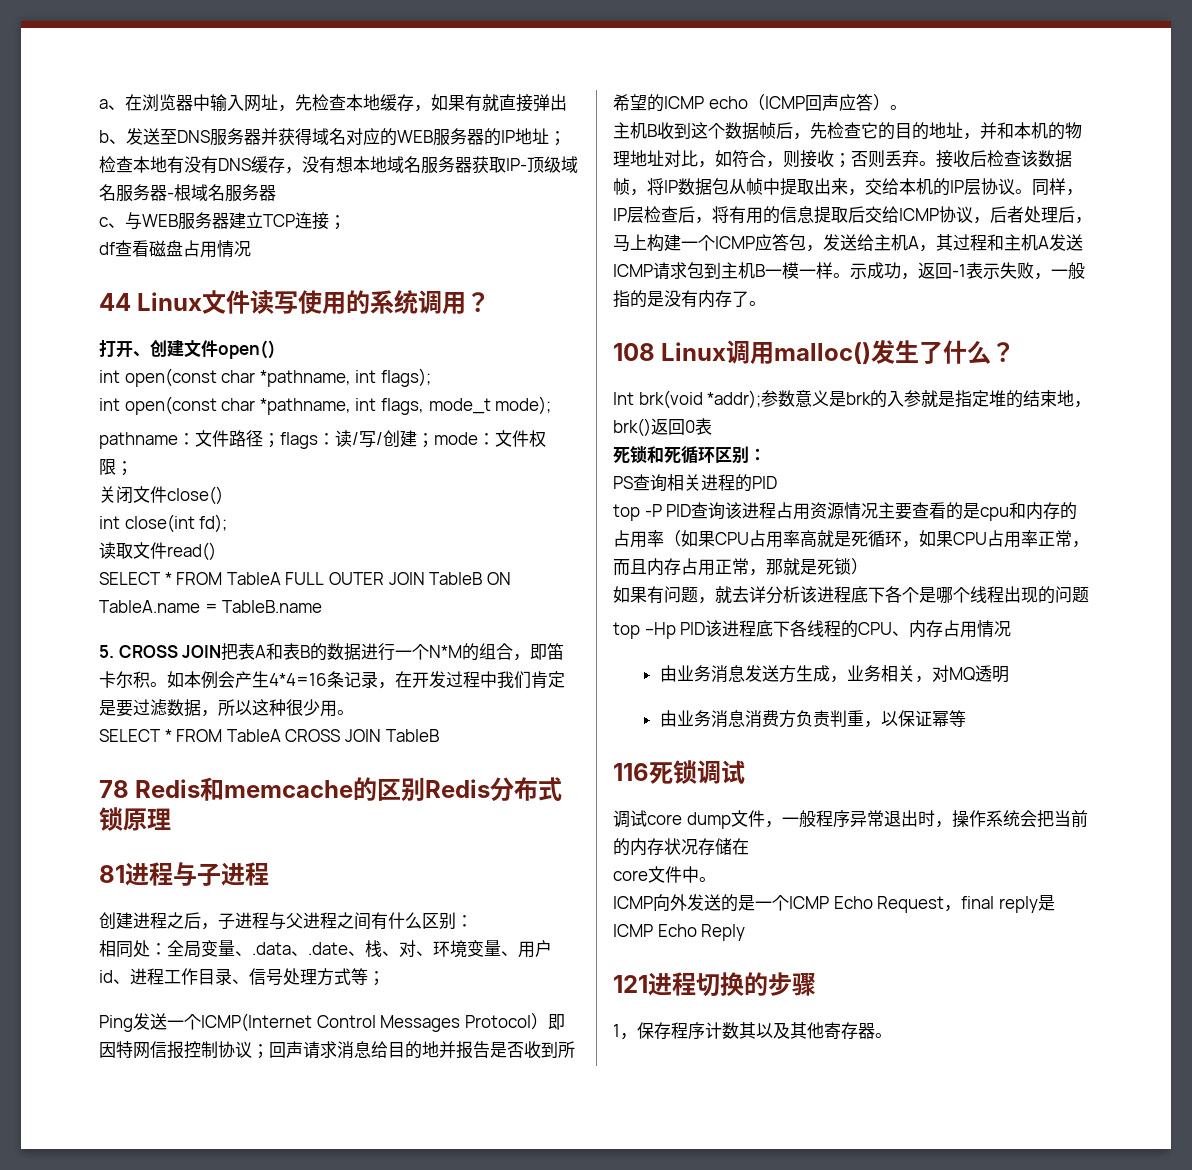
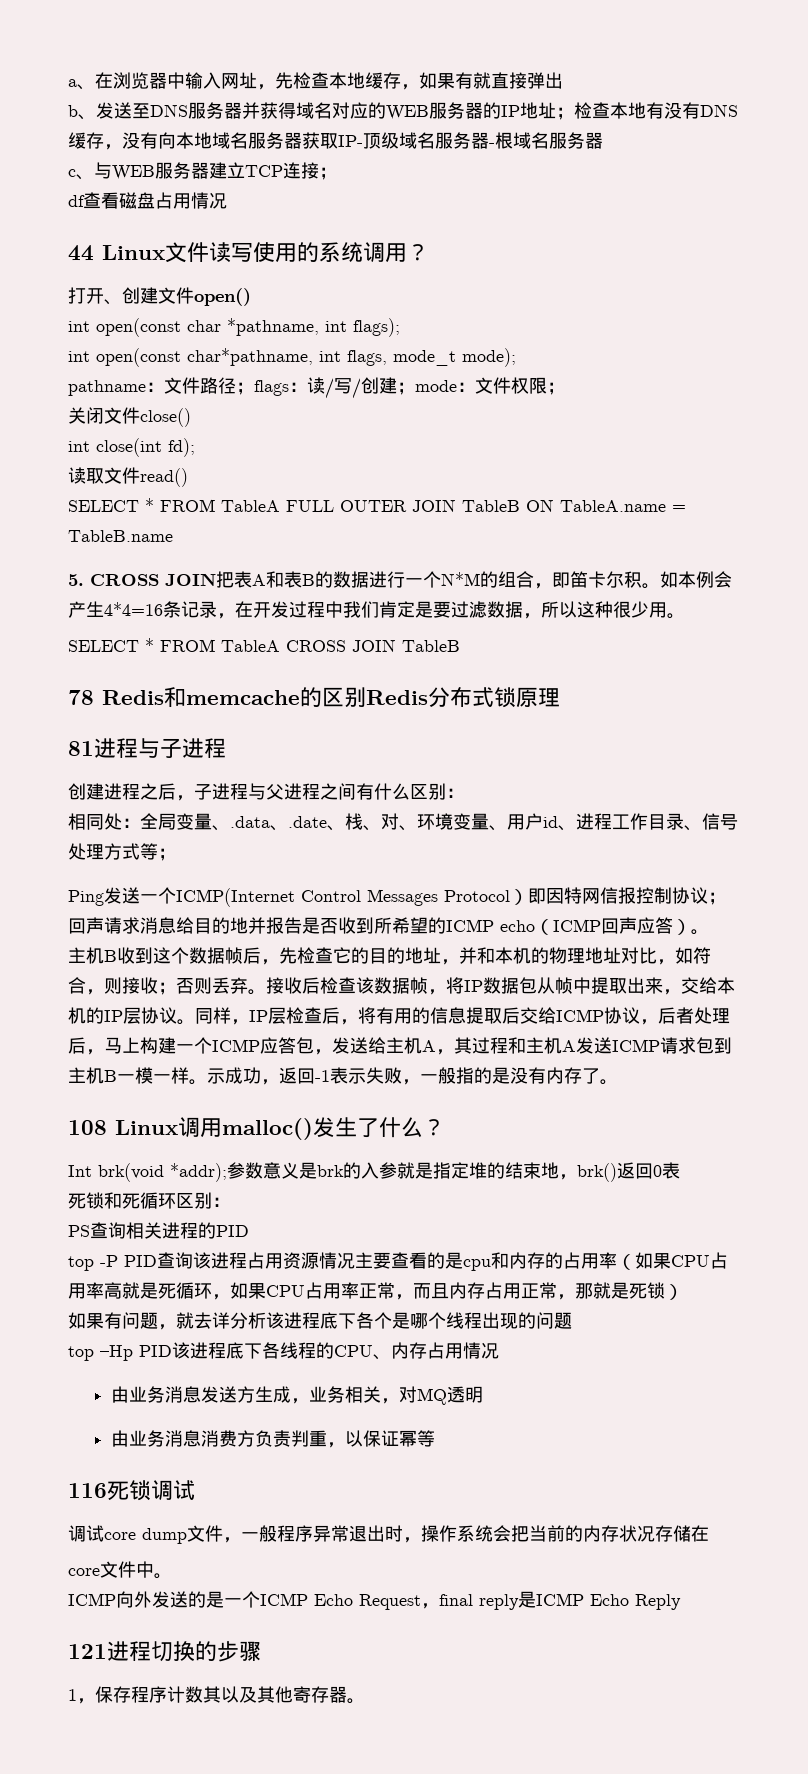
- b、发送至DNS服务器并获得域名对应的WEB服务器的IP地址；检查本地有没有DNS缓存，没有想本地域名服务器获取IP-顶级域名服务器-根域名服务器
+ b、发送至DNS服务器并获得域名对应的WEB服务器的IP地址；检查本地有没有DNS缓存，没有向本地域名服务器获取IP-顶级域名服务器-根域名服务器
- int open(const char *pathname, int flags, mode_t mode);
+ int open(const char*pathname, int flags, mode_t mode);

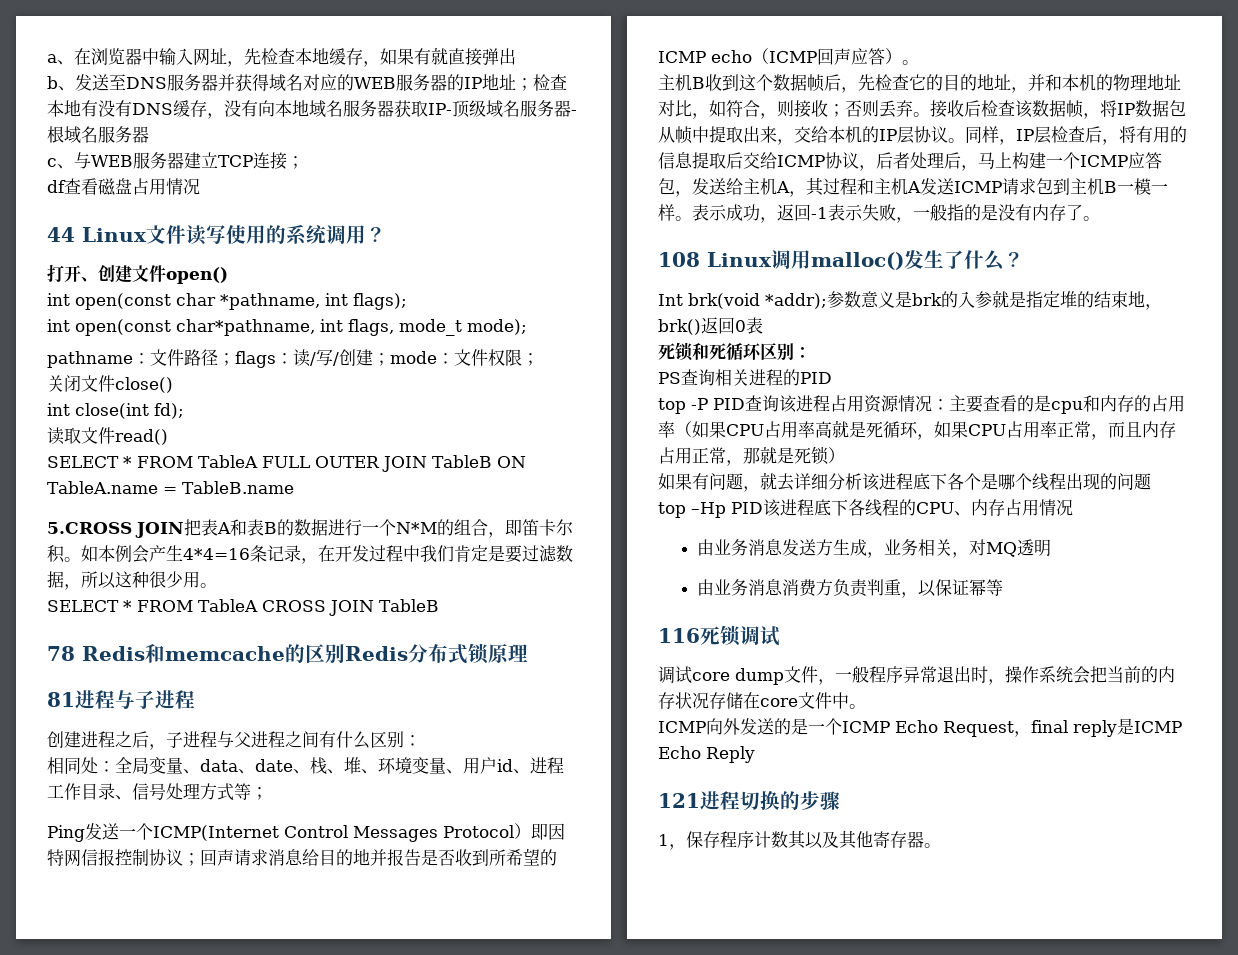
- 5. CROSS JOIN把表A和表B的数据进行一个N*M的组合，即笛卡尔积。
+ 5.CROSS JOIN把表A和表B的数据进行一个N*M的组合，即笛卡尔积。
- 相同处：全局变量、.data、.date、栈、对、环境变量、用户id、进程工作目录、信号处理方式等；
+ 相同处：全局变量、data、date、栈、堆、环境变量、用户id、进程工作目录、信号处理方式等；
- 示成功，返回-1表示失败，一般指的是没有内存了。
+ 表示成功，返回-1表示失败，一般指的是没有内存了。
- top -P PID查询该进程占用资源情况主要查看的是cpu和内存的占用率（如果CPU占用率高就是死循环，如果CPU占用率正常，而且内存占用正常，那就是死锁）
+ top -P PID查询该进程占用资源情况：主要查看的是cpu和内存的占用率（如果CPU占用率高就是死循环，如果CPU占用率正常，而且内存占用正常，那就是死锁）
- 如果有问题，就去详分析该进程底下各个是哪个线程出现的问题
+ 如果有问题，就去详细分析该进程底下各个是哪个线程出现的问题
- 调试core dump文件，一般程序异常退出时，操作系统会把当前的内存状况存储在
- core文件中。
+ 调试core dump文件，一般程序异常退出时，操作系统会把当前的内存状况存储在core文件中。

